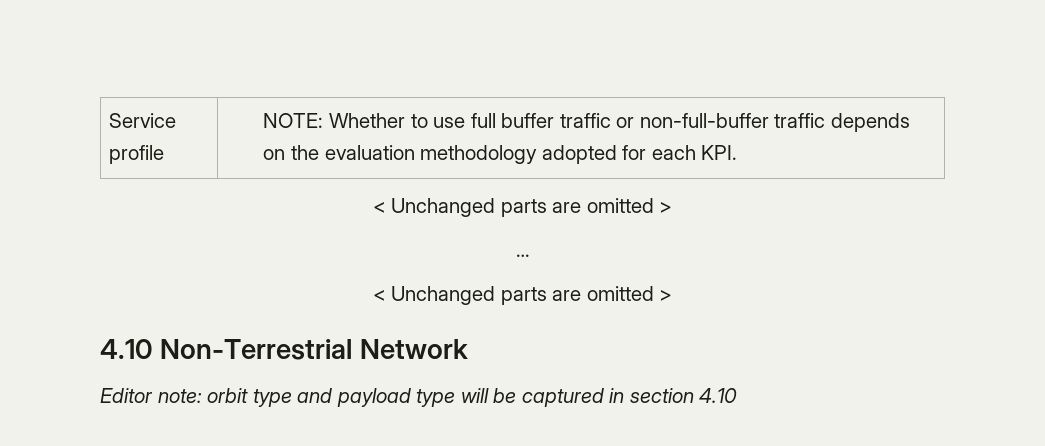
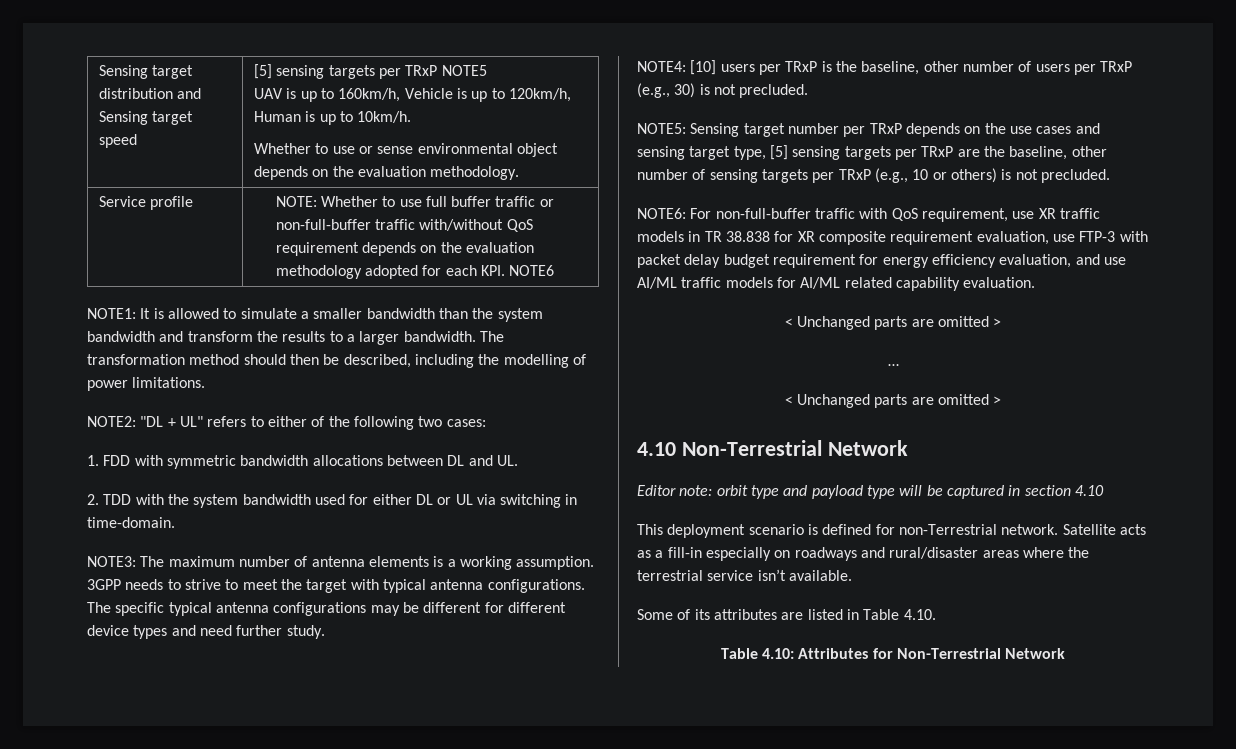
+ Sensing target distribution and Sensing target speed | [5] sensing targets per TRxP NOTE5
+ UAV is up to 160km/h, Vehicle is up to 120km/h, Human is up to 10km/h.
+ Whether to use or sense environmental object depends on the evaluation methodology.
- Service profile | NOTE: Whether to use full buffer traffic or non-full-buffer traffic depends on the evaluation methodology adopted for each KPI.
+ Service profile | NOTE: Whether to use full buffer traffic or non-full-buffer traffic with/without QoS requirement depends on the evaluation methodology adopted for each KPI. NOTE6
+ NOTE1: It is allowed to simulate a smaller bandwidth than the system bandwidth and transform the results to a larger bandwidth. The transformation method should then be described, including the modelling of power limitations.
+ NOTE2: "DL + UL" refers to either of the following two cases:
+ 1. FDD with symmetric bandwidth allocations between DL and UL.
+ 2. TDD with the system bandwidth used for either DL or UL via switching in time-domain.
+ NOTE3: The maximum number of antenna elements is a working assumption. 3GPP needs to strive to meet the target with typical antenna configurations. The specific typical antenna configurations may be different for different device types and need further study.
+ NOTE4: [10] users per TRxP is the baseline, other number of users per TRxP (e.g., 30) is not precluded.
+ NOTE5: Sensing target number per TRxP depends on the use cases and sensing target type, [5] sensing targets per TRxP are the baseline, other number of sensing targets per TRxP (e.g., 10 or others) is not precluded.
+ NOTE6: For non-full-buffer traffic with QoS requirement, use XR traffic models in TR 38.838 for XR composite requirement evaluation, use FTP-3 with packet delay budget requirement for energy efficiency evaluation, and use AI/ML traffic models for AI/ML related capability evaluation.
+ This deployment scenario is defined for non-Terrestrial network. Satellite acts as a fill-in especially on roadways and rural/disaster areas where the terrestrial service isn’t available.
+ Some of its attributes are listed in Table 4.10.
+ Table 4.10: Attributes for Non-Terrestrial Network

